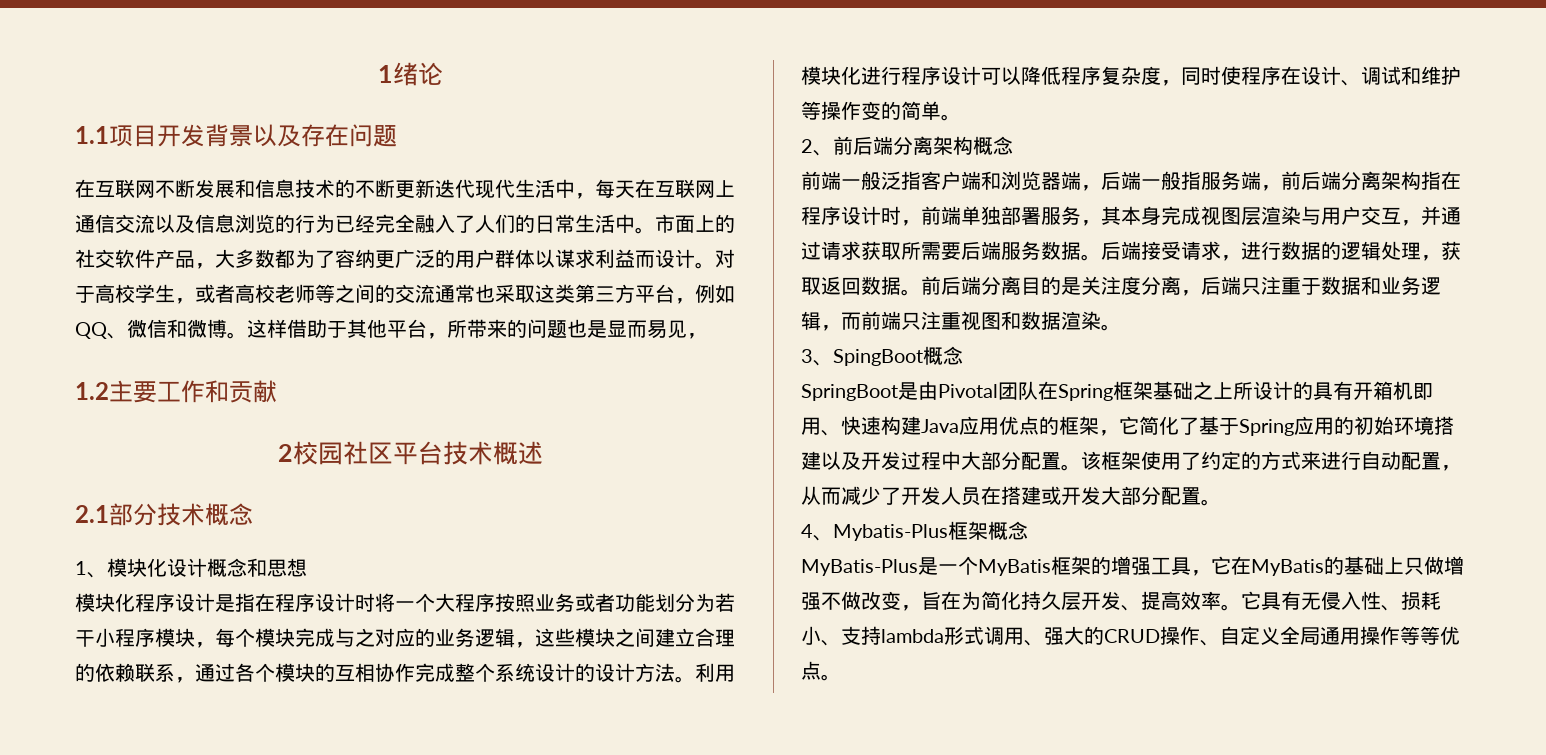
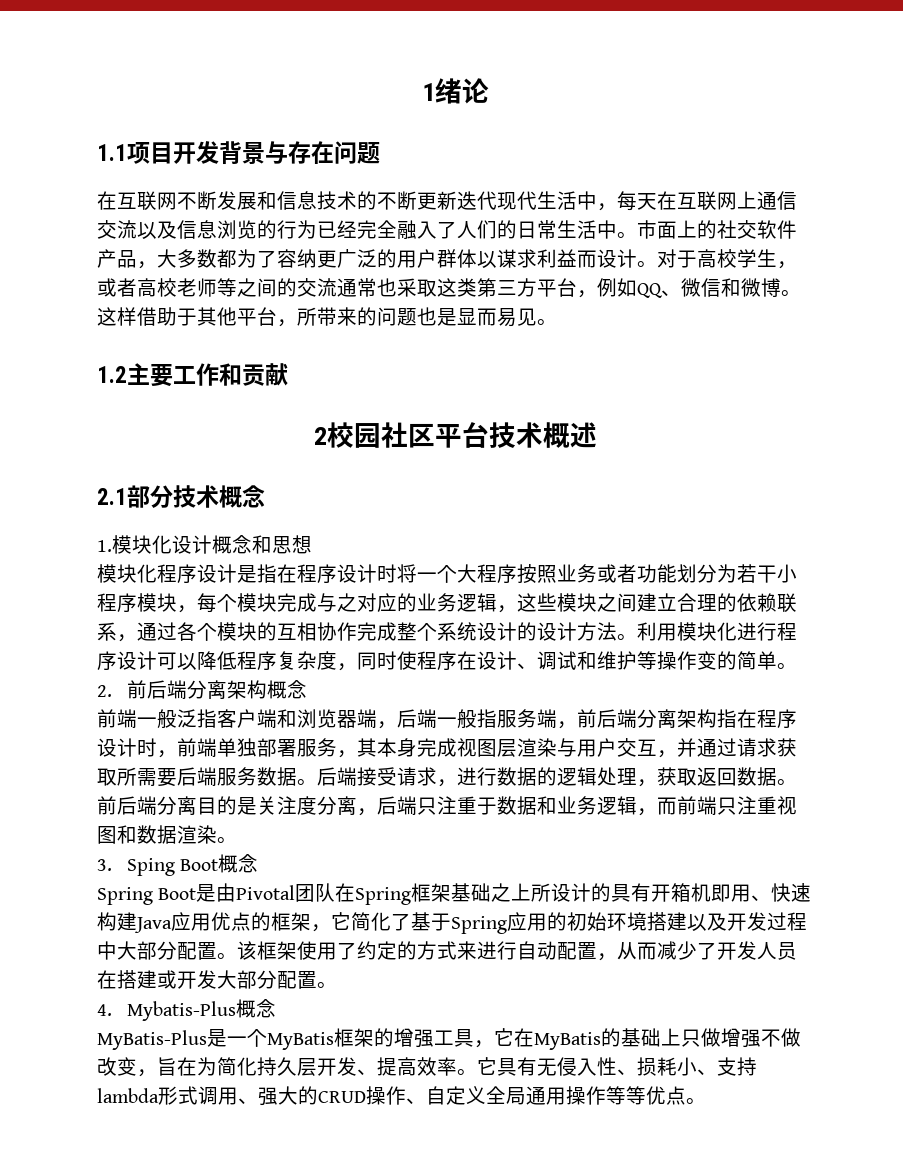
- 1.1项目开发背景以及存在问题
+ 1.1项目开发背景与存在问题
- 这样借助于其他平台，所带来的问题也是显而易见，
+ 这样借助于其他平台，所带来的问题也是显而易见。
- 1、模块化设计概念和思想
+ 1.模块化设计概念和思想
- 2、前后端分离架构概念
+ 2.前后端分离架构概念
- 3、SpingBoot概念
- SpringBoot是由Pivotal团队在Spring框架基础之上所设计的具有开箱机即用、快速构建Java应用优点的框架，它简化了基于Spring应用的初始环境搭建以及开发过程中大部分配置。
+ 3. Sping Boot概念
+ Spring Boot是由Pivotal团队在Spring框架基础之上所设计的具有开箱机即用、快速构建Java应用优点的框架，它简化了基于Spring应用的初始环境搭建以及开发过程中大部分配置。
- 4、Mybatis-Plus框架概念
+ 4. Mybatis-Plus概念

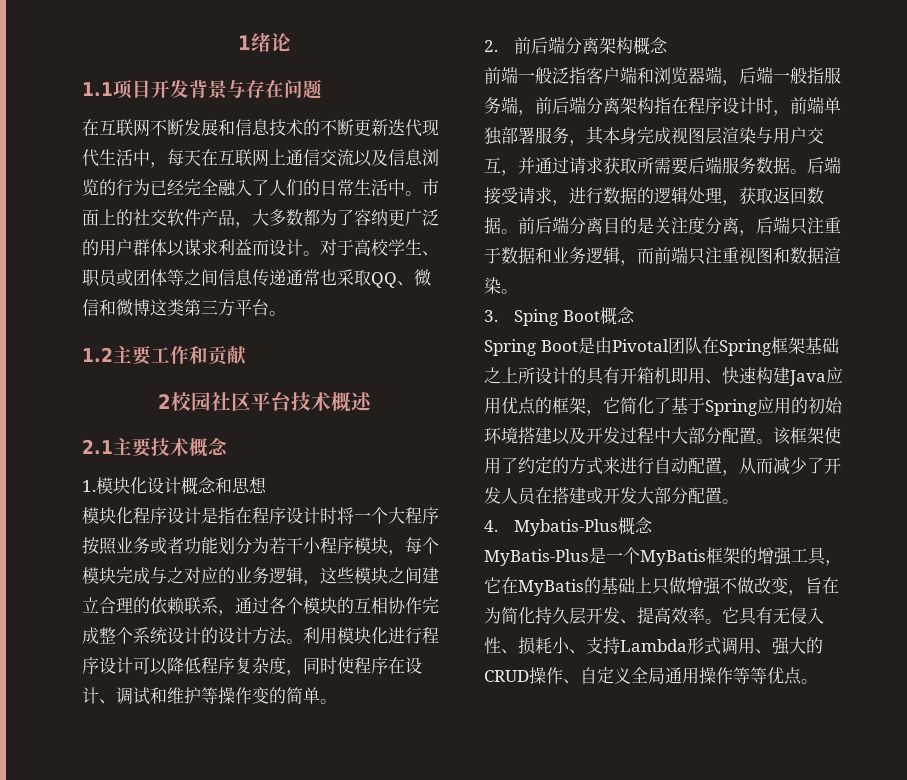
- 对于高校学生，或者高校老师等之间的交流通常也采取这类第三方平台，例如QQ、微信和微博。这样借助于其他平台，所带来的问题也是显而易见。
+ 对于高校学生、职员或团体等之间信息传递通常也采取QQ、微信和微博这类第三方平台。
- 2.1部分技术概念
+ 2.1主要技术概念
- 它具有无侵入性、损耗小、支持lambda形式调用、强大的CRUD操作、自定义全局通用操作等等优点。
+ 它具有无侵入性、损耗小、支持Lambda形式调用、强大的CRUD操作、自定义全局通用操作等等优点。

